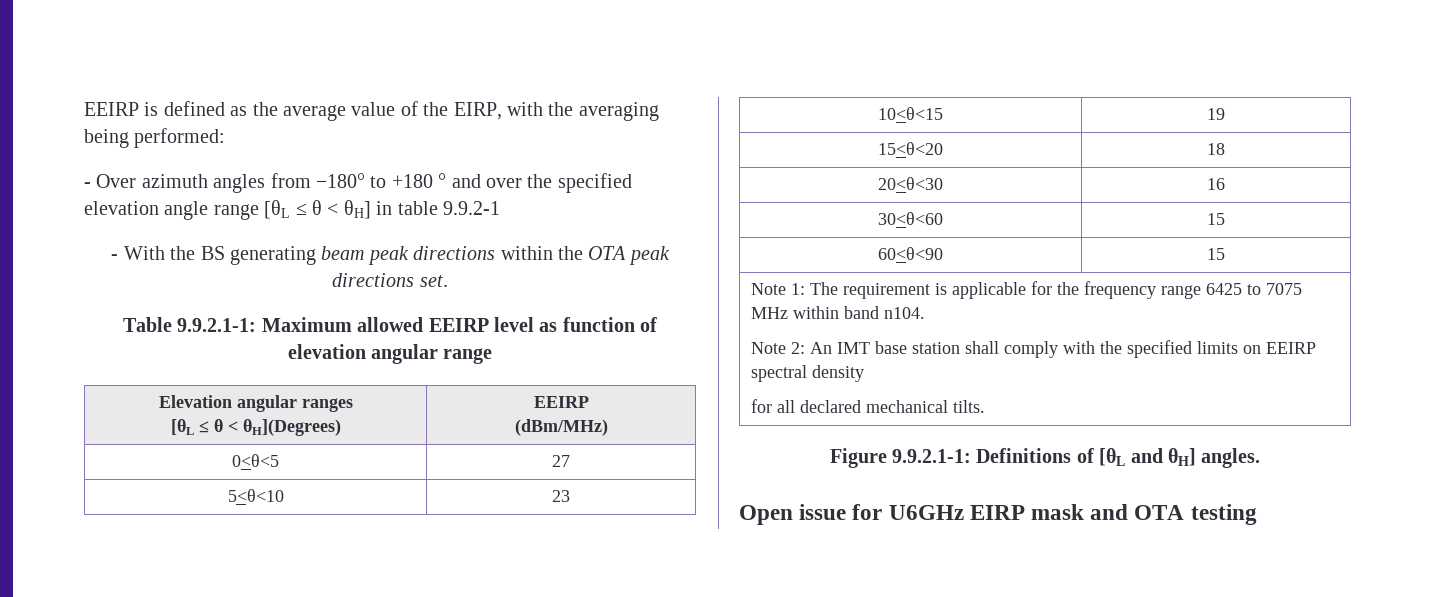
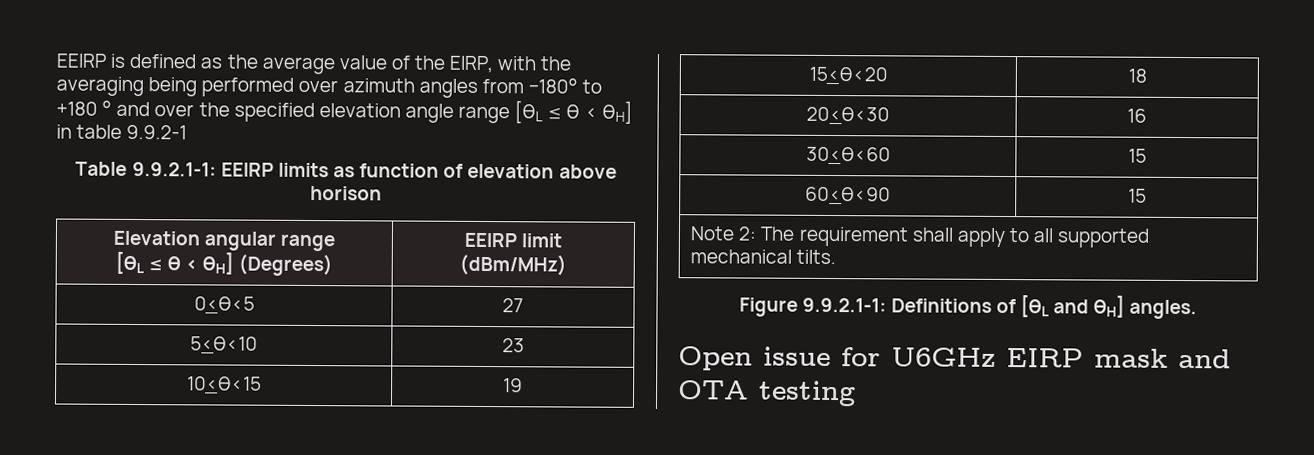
- EEIRP is defined as the average value of the EIRP, with the averaging being performed:
- - Over azimuth angles from −180° to +180 ° and over the specified elevation angle range [θL ≤ θ < θH] in table 9.9.2-1
+ EEIRP is defined as the average value of the EIRP, with the averaging being performed over azimuth angles from −180° to +180 ° and over the specified elevation angle range [θL ≤ θ < θH] in table 9.9.2-1
- - With the BS generating beam peak directions within the OTA peak directions set.
- Table 9.9.2.1-1: Maximum allowed EEIRP level as function of elevation angular range
+ Table 9.9.2.1-1: EEIRP limits as function of elevation above horison
- Elevation angular ranges
- [θL ≤ θ < θH](Degrees) | EEIRP
+ Elevation angular range
+ [θL ≤ θ < θH] (Degrees) | EEIRP limit
- Note 1: The requirement is applicable for the frequency range 6425 to 7075 MHz within band n104.
- Note 2: An IMT base station shall comply with the specified limits on EEIRP spectral density
- for all declared mechanical tilts.
+ Note 2: The requirement shall apply to all supported mechanical tilts.

